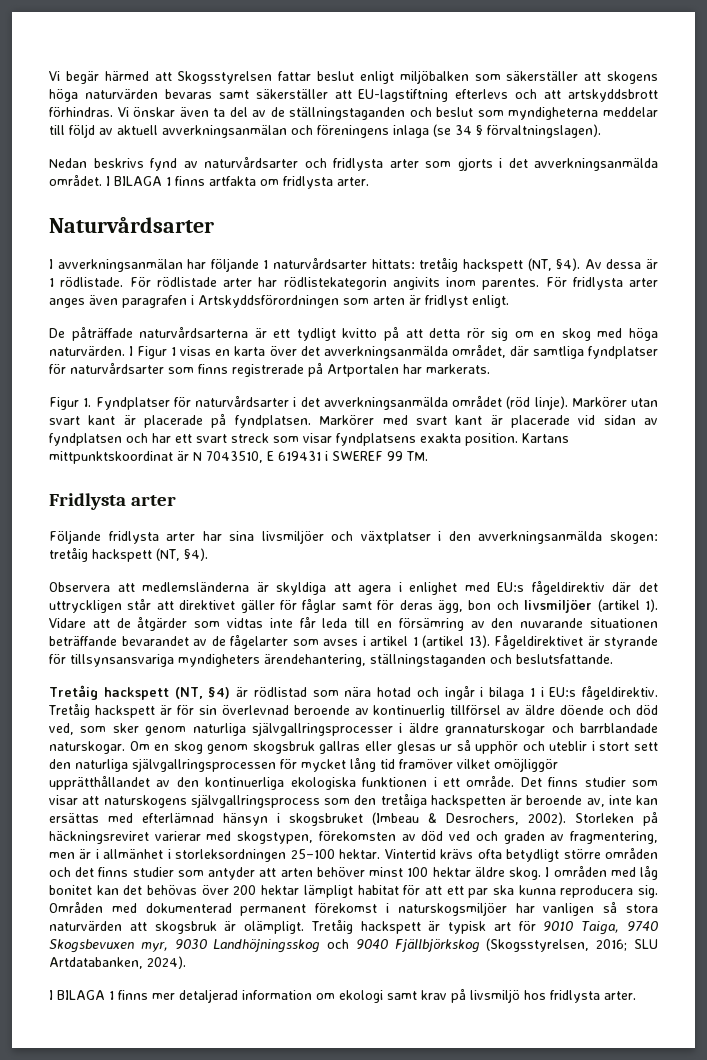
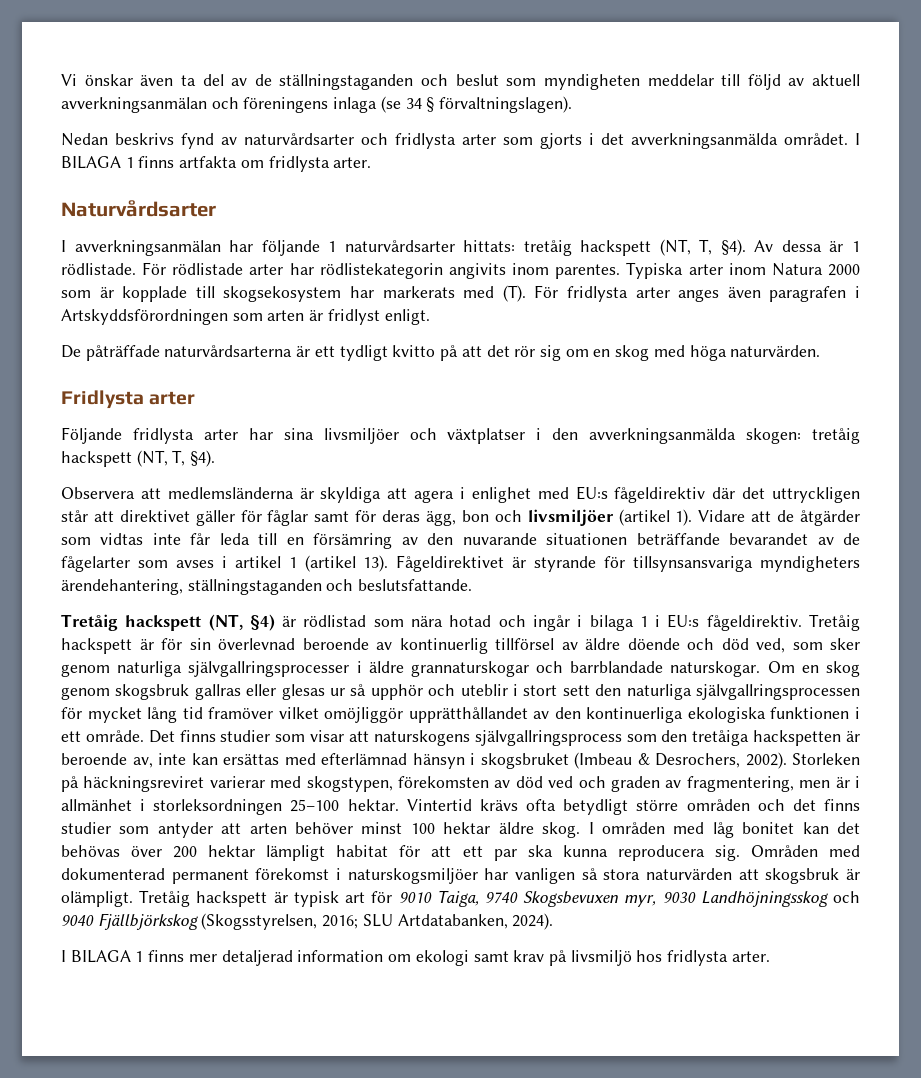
- Vi begär härmed att Skogsstyrelsen fattar beslut enligt miljöbalken som säkerställer att skogens höga naturvärden bevaras samt säkerställer att EU-lagstiftning efterlevs och att artskyddsbrott förhindras. Vi önskar även ta del av de ställningstaganden och beslut som myndigheterna meddelar till följd av aktuell avverkningsanmälan och föreningens inlaga (se 34 § förvaltningslagen).
+ Vi önskar även ta del av de ställningstaganden och beslut som myndigheten meddelar till följd av aktuell avverkningsanmälan och föreningens inlaga (se 34 § förvaltningslagen).
- I avverkningsanmälan har följande 1 naturvårdsarter hittats: tretåig hackspett (NT, §4).
+ I avverkningsanmälan har följande 1 naturvårdsarter hittats: tretåig hackspett (NT, T, §4).
- För fridlysta arter anges även paragrafen i Artskyddsförordningen som arten är fridlyst enligt.
+ Typiska arter inom Natura 2000 som är kopplade till skogsekosystem har markerats med (T). För fridlysta arter anges även paragrafen i Artskyddsförordningen som arten är fridlyst enligt.
- De påträffade naturvårdsarterna är ett tydligt kvitto på att detta rör sig om en skog med höga naturvärden. I Figur 1 visas en karta över det avverkningsanmälda området, där samtliga fyndplatser för naturvårdsarter som finns registrerade på Artportalen har markerats.
- Figur 1. Fyndplatser för naturvårdsarter i det avverkningsanmälda området (röd linje). Markörer utan svart kant är placerade på fyndplatsen. Markörer med svart kant är placerade vid sidan av fyndplatsen och har ett svart streck som visar fyndplatsens exakta position. Kartans mittpunktskoordinat är N 7043510, E 619431 i SWEREF 99 TM.
+ De påträffade naturvårdsarterna är ett tydligt kvitto på att det rör sig om en skog med höga naturvärden.
- Följande fridlysta arter har sina livsmiljöer och växtplatser i den avverkningsanmälda skogen: tretåig hackspett (NT, §4).
+ Följande fridlysta arter har sina livsmiljöer och växtplatser i den avverkningsanmälda skogen: tretåig hackspett (NT, T, §4).

